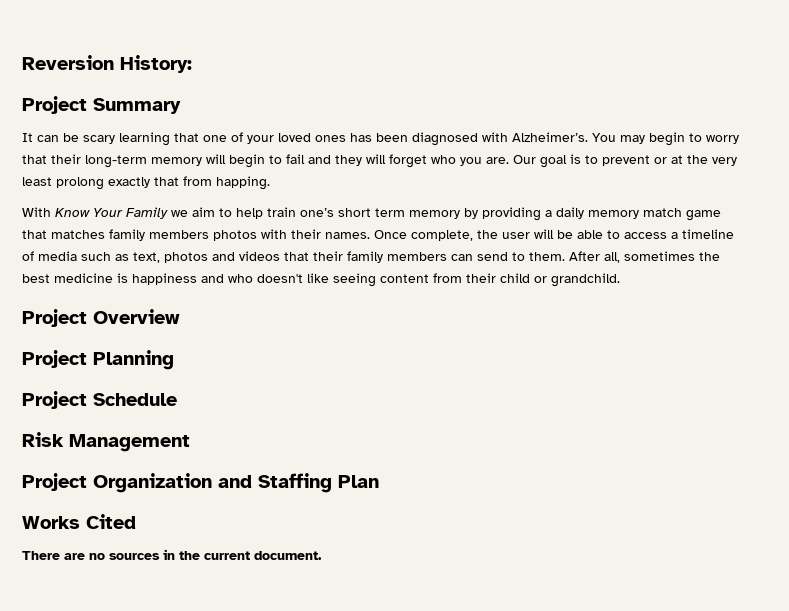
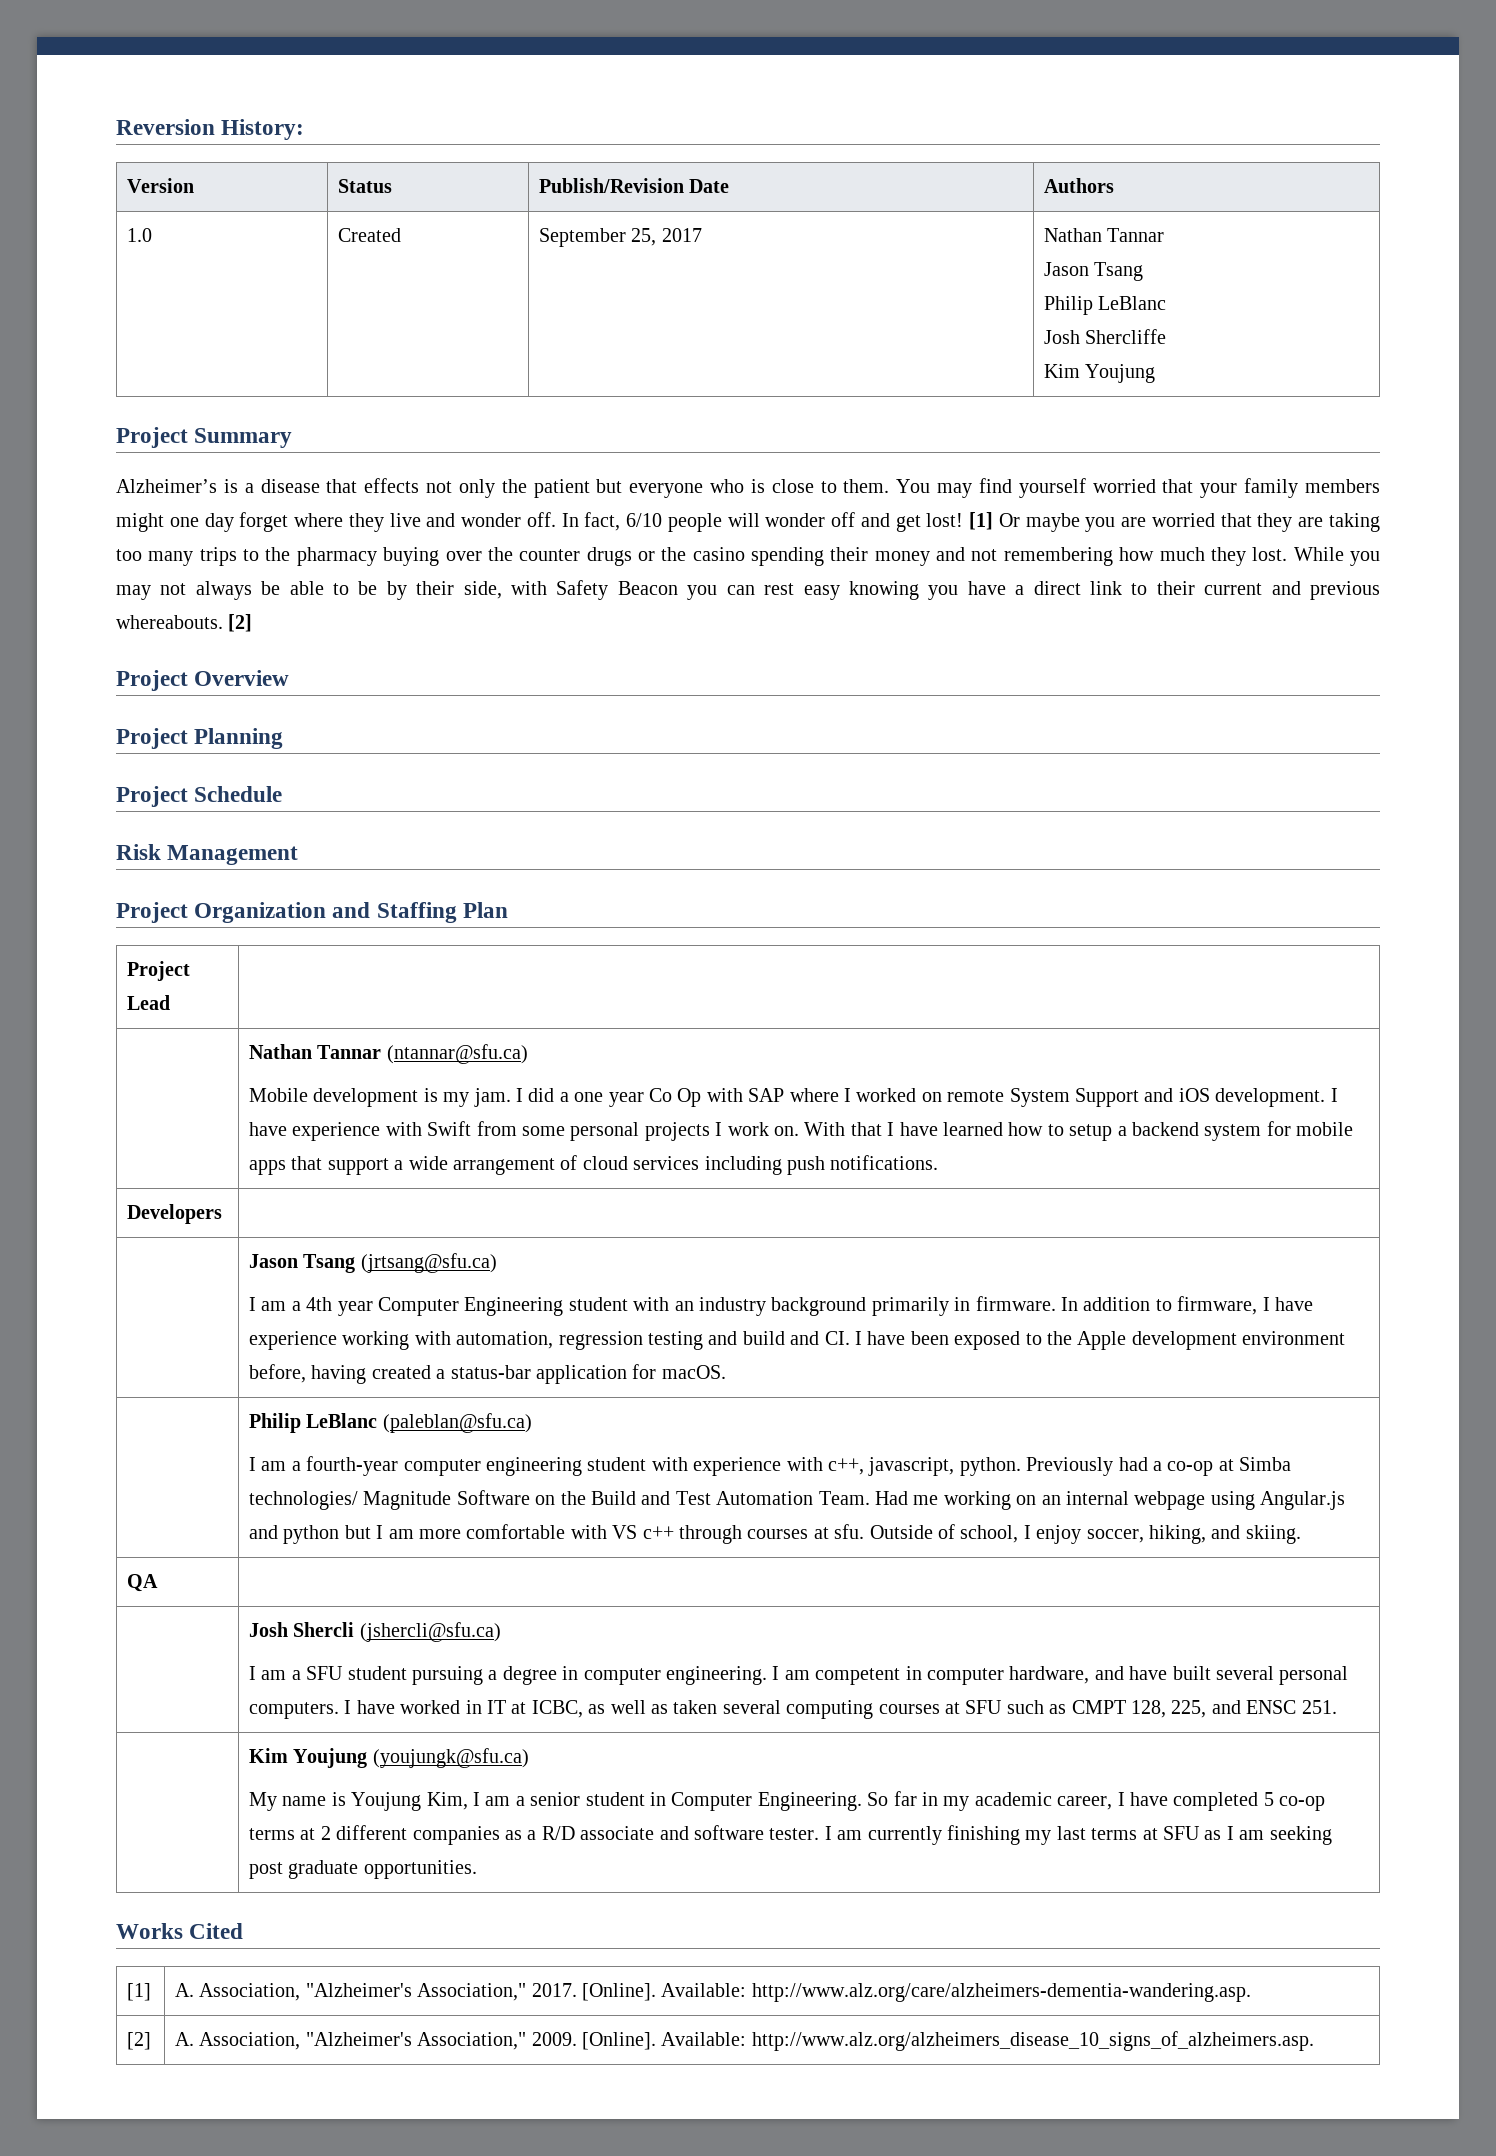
+ Version | Status | Publish/Revision Date | Authors
+ 1.0 | Created | September 25, 2017 | Nathan Tannar
+ Jason Tsang
+ Philip LeBlanc
+ Josh Shercliffe
+ Kim Youjung
  Project Summary
- It can be scary learning that one of your loved ones has been diagnosed with Alzheimer’s. You may begin to worry that their long-term memory will begin to fail and they will forget who you are. Our goal is to prevent or at the very least prolong exactly that from happing.
- With Know Your Family we aim to help train one’s short term memory by providing a daily memory match game that matches family members photos with their names. Once complete, the user will be able to access a timeline of media such as text, photos and videos that their family members can send to them. After all, sometimes the best medicine is happiness and who doesn't like seeing content from their child or grandchild.
+ Alzheimer’s is a disease that effects not only the patient but everyone who is close to them. You may find yourself worried that your family members might one day forget where they live and wonder off. In fact, 6/10 people will wonder off and get lost! [1] Or maybe you are worried that they are taking too many trips to the pharmacy buying over the counter drugs or the casino spending their money and not remembering how much they lost. While you may not always be able to be by their side, with Safety Beacon you can rest easy knowing you have a direct link to their current and previous whereabouts. [2]
+ Project Lead |
+ | Nathan Tannar (ntannar@sfu.ca)
+ Mobile development is my jam. I did a one year Co Op with SAP where I worked on remote System Support and iOS development. I have experience with Swift from some personal projects I work on. With that I have learned how to setup a backend system for mobile apps that support a wide arrangement of cloud services including push notifications.
+ Developers |
+ | Jason Tsang (jrtsang@sfu.ca)
+ I am a 4th year Computer Engineering student with an industry background primarily in firmware. In addition to firmware, I have experience working with automation, regression testing and build and CI. I have been exposed to the Apple development environment before, having created a status-bar application for macOS.
+ | Philip LeBlanc (paleblan@sfu.ca)
+ I am a fourth-year computer engineering student with experience with c++, javascript, python. Previously had a co-op at Simba technologies/ Magnitude Software on the Build and Test Automation Team. Had me working on an internal webpage using Angular.js and python but I am more comfortable with VS c++ through courses at sfu. Outside of school, I enjoy soccer, hiking, and skiing.
+ QA |
+ | Josh Shercli (jshercli@sfu.ca)
+ I am a SFU student pursuing a degree in computer engineering. I am competent in computer hardware, and have built several personal computers. I have worked in IT at ICBC, as well as taken several computing courses at SFU such as CMPT 128, 225, and ENSC 251.
+ | Kim Youjung (youjungk@sfu.ca)
+ My name is Youjung Kim, I am a senior student in Computer Engineering. So far in my academic career, I have completed 5 co-op terms at 2 different companies as a R/D associate and software tester. I am currently finishing my last terms at SFU as I am seeking post graduate opportunities.
  Works Cited
- There are no sources in the current document.
+ [1] | A. Association, "Alzheimer's Association," 2017. [Online]. Available: http://www.alz.org/care/alzheimers-dementia-wandering.asp.
+ [2] | A. Association, "Alzheimer's Association," 2009. [Online]. Available: http://www.alz.org/alzheimers_disease_10_signs_of_alzheimers.asp.

